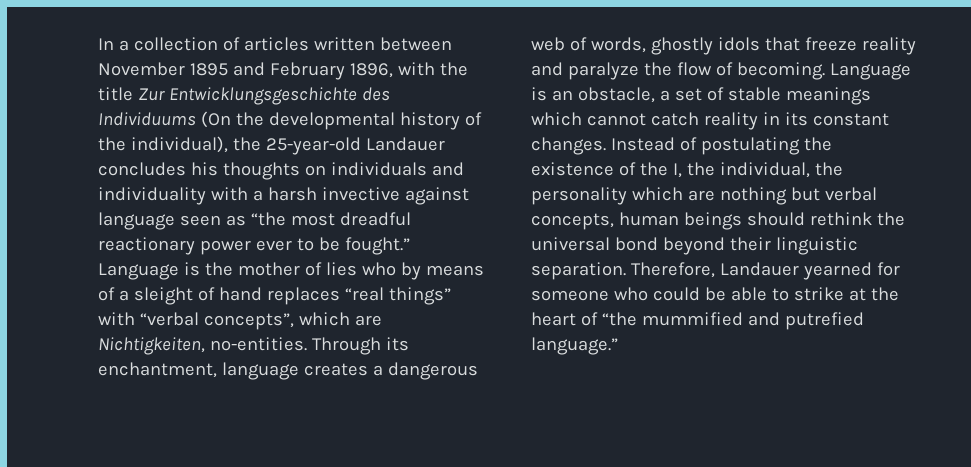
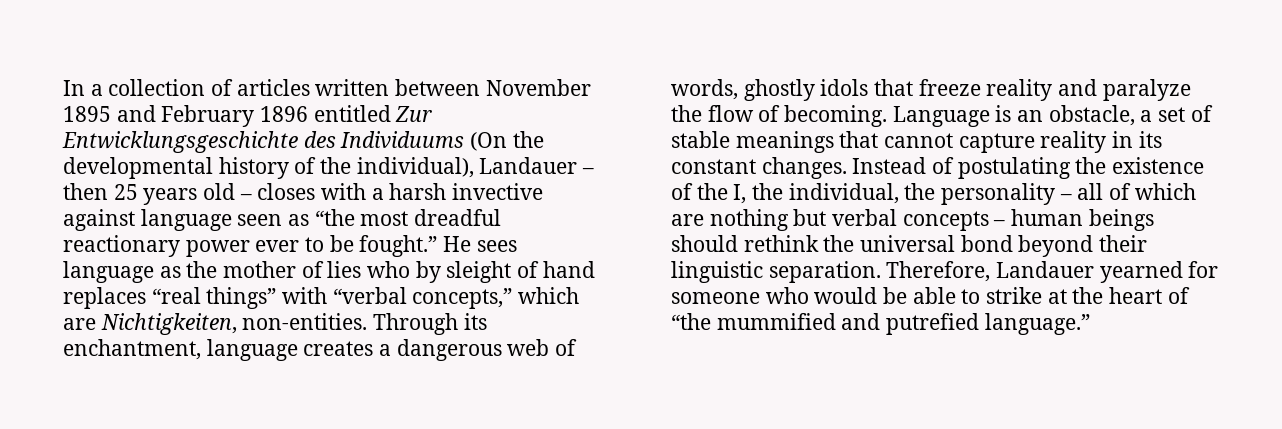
- In a collection of articles written between November 1895 and February 1896, with the title Zur Entwicklungsgeschichte des Individuums (On the developmental history of the individual), the 25-year-old Landauer concludes his thoughts on individuals and individuality with a harsh invective against language seen as “the most dreadful reactionary power ever to be fought.”
+ In a collection of articles written between November 1895 and February 1896 entitled Zur Entwicklungsgeschichte des Individuums (On the developmental history of the individual), Landauer – then 25 years old – closes with a harsh invective against language seen as “the most dreadful reactionary power ever to be fought.”
- Language is the mother of lies who by means of a sleight of hand replaces “real things” with “verbal concepts”, which are Nichtigkeiten, no-entities.
+ He sees language as the mother of lies who by sleight of hand replaces “real things” with “verbal concepts,” which are Nichtigkeiten, non-entities.
- Language is an obstacle, a set of stable meanings which cannot catch reality in its constant changes.
+ Language is an obstacle, a set of stable meanings that cannot capture reality in its constant changes.
- Instead of postulating the existence of the I, the individual, the personality which are nothing but verbal concepts, human beings should rethink the universal bond beyond their linguistic separation.
+ Instead of postulating the existence of the I, the individual, the personality – all of which are nothing but verbal concepts – human beings should rethink the universal bond beyond their linguistic separation.
- Therefore, Landauer yearned for someone who could be able to strike at the heart of “the mummified and putrefied language.”
+ Therefore, Landauer yearned for someone who would be able to strike at the heart of “the mummified and putrefied language.”

